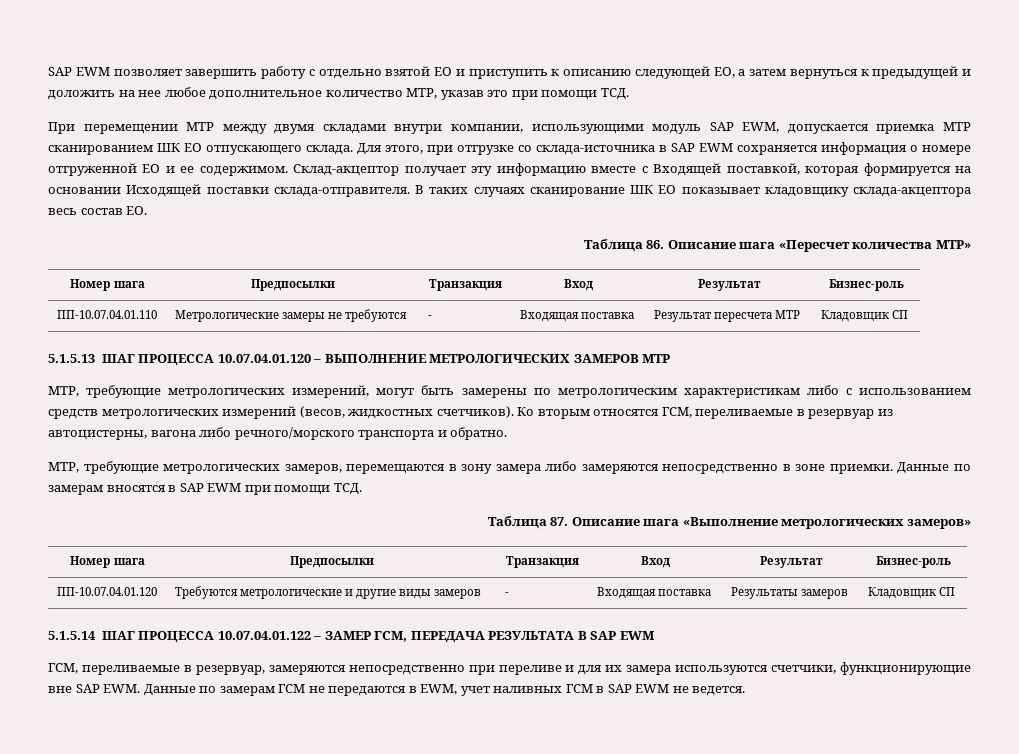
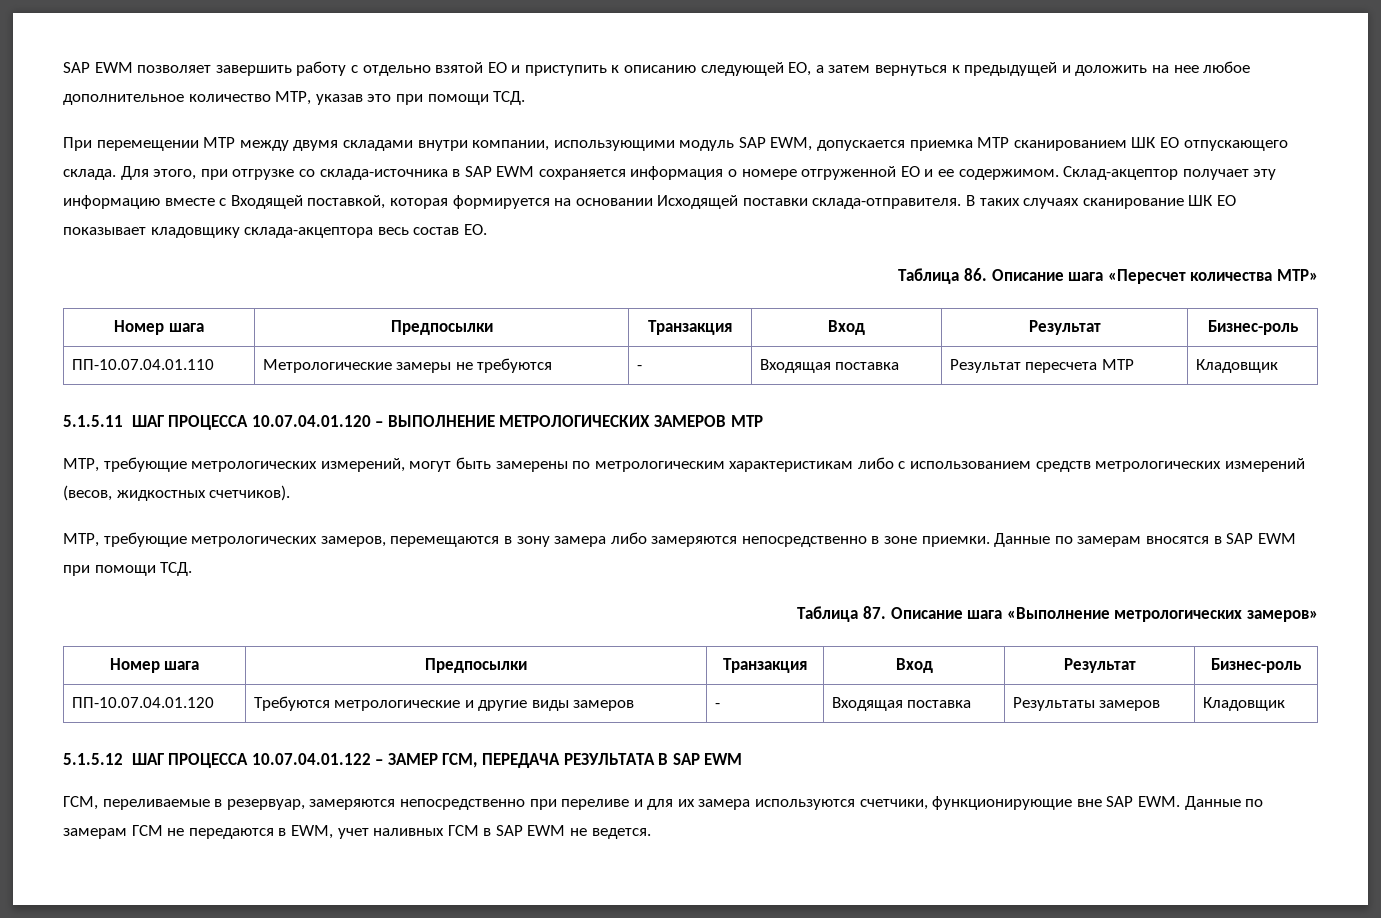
- ПП-10.07.04.01.110 | Метрологические замеры не требуются | - | Входящая поставка | Результат пересчета МТР | Кладовщик СП
- 5.1.5.13 ШАГ ПРОЦЕССА 10.07.04.01.120 – ВЫПОЛНЕНИЕ МЕТРОЛОГИЧЕСКИХ ЗАМЕРОВ МТР
+ ПП-10.07.04.01.110 | Метрологические замеры не требуются | - | Входящая поставка | Результат пересчета МТР | Кладовщик
+ 5.1.5.11 ШАГ ПРОЦЕССА 10.07.04.01.120 – ВЫПОЛНЕНИЕ МЕТРОЛОГИЧЕСКИХ ЗАМЕРОВ МТР
- Ко вторым относятся ГСМ, переливаемые в резервуар из автоцистерны, вагона либо речного/морского транспорта и обратно.
- ПП-10.07.04.01.120 | Требуются метрологические и другие виды замеров | - | Входящая поставка | Результаты замеров | Кладовщик СП
- 5.1.5.14 ШАГ ПРОЦЕССА 10.07.04.01.122 – ЗАМЕР ГСМ, ПЕРЕДАЧА РЕЗУЛЬТАТА В SAP EWM
+ ПП-10.07.04.01.120 | Требуются метрологические и другие виды замеров | - | Входящая поставка | Результаты замеров | Кладовщик
+ 5.1.5.12 ШАГ ПРОЦЕССА 10.07.04.01.122 – ЗАМЕР ГСМ, ПЕРЕДАЧА РЕЗУЛЬТАТА В SAP EWM

